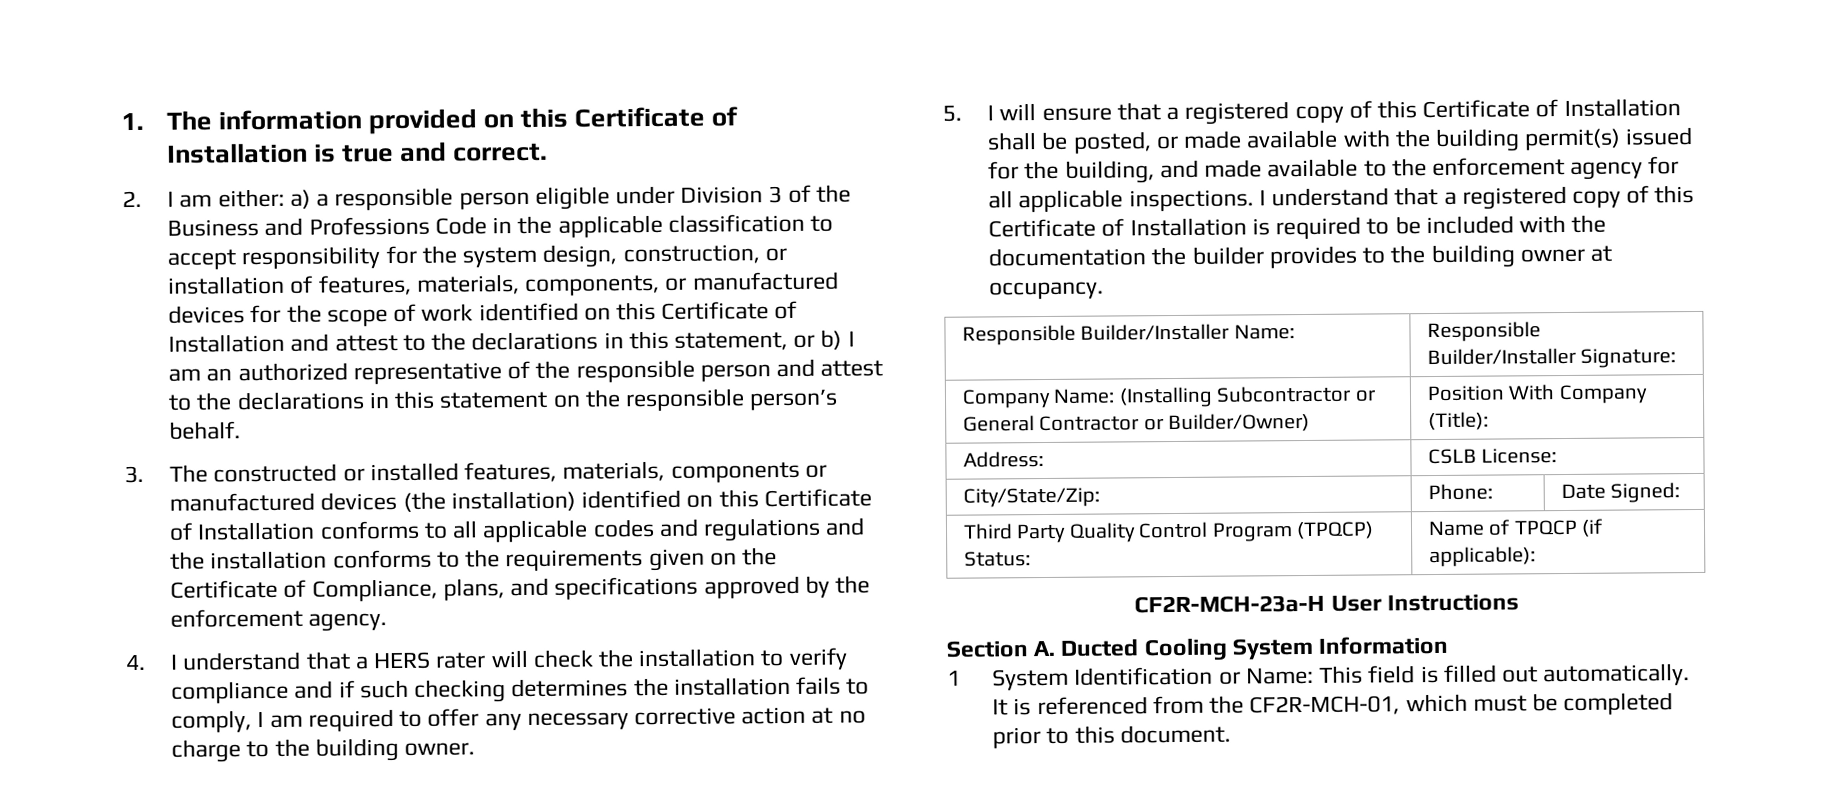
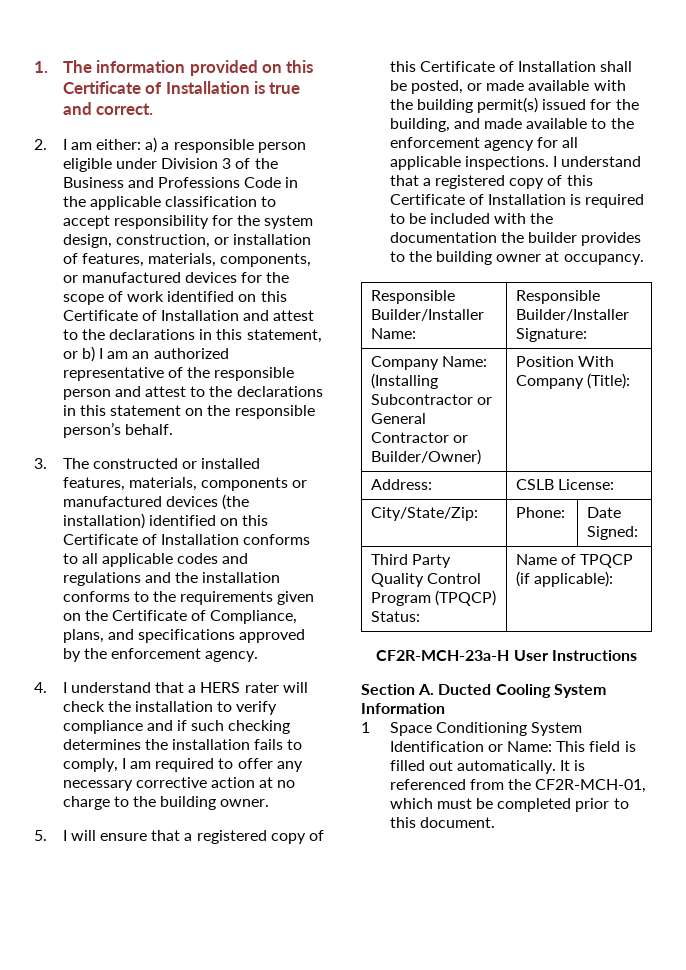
- 1 System Identification or Name: This field is filled out automatically.
+ 1 Space Conditioning System Identification or Name: This field is filled out automatically.

